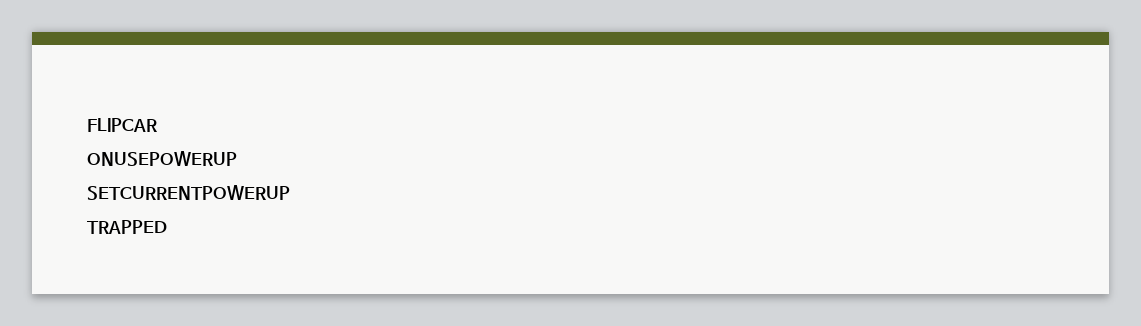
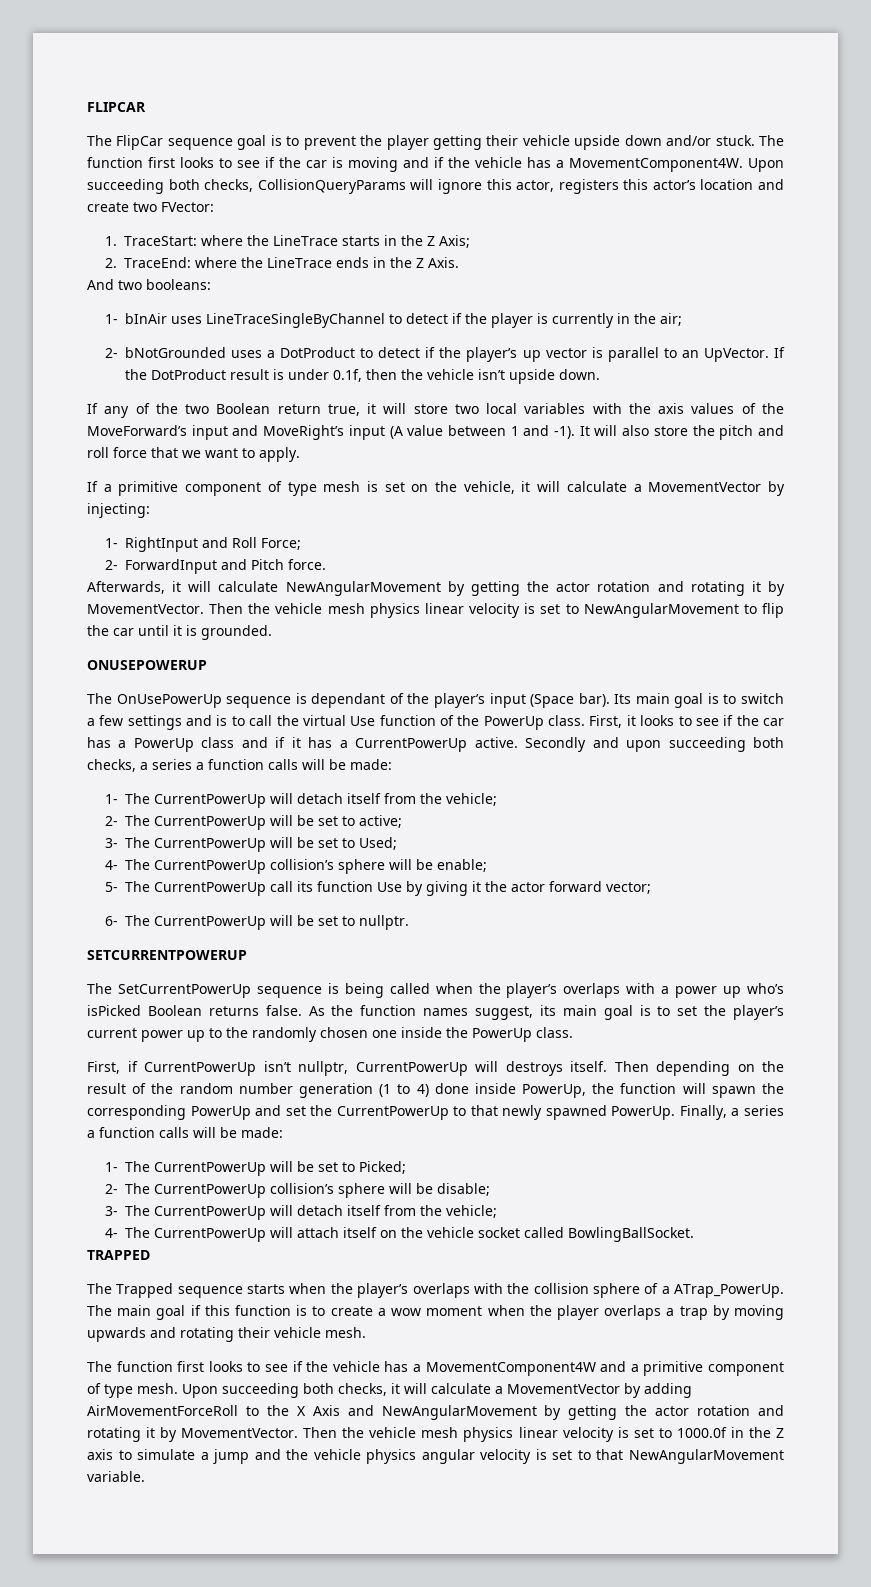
+ The FlipCar sequence goal is to prevent the player getting their vehicle upside down and/or stuck. The function first looks to see if the car is moving and if the vehicle has a MovementComponent4W. Upon succeeding both checks, CollisionQueryParams will ignore this actor, registers this actor’s location and create two FVector:
+ 1. TraceStart: where the LineTrace starts in the Z Axis;
+ 2. TraceEnd: where the LineTrace ends in the Z Axis.
+ And two booleans:
+ 1- bInAir uses LineTraceSingleByChannel to detect if the player is currently in the air;
+ 2- bNotGrounded uses a DotProduct to detect if the player’s up vector is parallel to an UpVector. If the DotProduct result is under 0.1f, then the vehicle isn’t upside down.
+ If any of the two Boolean return true, it will store two local variables with the axis values of the MoveForward’s input and MoveRight’s input (A value between 1 and -1). It will also store the pitch and roll force that we want to apply.
+ If a primitive component of type mesh is set on the vehicle, it will calculate a MovementVector by injecting:
+ 1- RightInput and Roll Force;
+ 2- ForwardInput and Pitch force.
+ Afterwards, it will calculate NewAngularMovement by getting the actor rotation and rotating it by MovementVector. Then the vehicle mesh physics linear velocity is set to NewAngularMovement to flip the car until it is grounded.
  ONUSEPOWERUP
+ The OnUsePowerUp sequence is dependant of the player’s input (Space bar). Its main goal is to switch a few settings and is to call the virtual Use function of the PowerUp class. First, it looks to see if the car has a PowerUp class and if it has a CurrentPowerUp active. Secondly and upon succeeding both checks, a series a function calls will be made:
+ 1- The CurrentPowerUp will detach itself from the vehicle;
+ 2- The CurrentPowerUp will be set to active;
+ 3- The CurrentPowerUp will be set to Used;
+ 4- The CurrentPowerUp collision’s sphere will be enable;
+ 5- The CurrentPowerUp call its function Use by giving it the actor forward vector;
+ 6- The CurrentPowerUp will be set to nullptr.
  SETCURRENTPOWERUP
+ The SetCurrentPowerUp sequence is being called when the player’s overlaps with a power up who’s isPicked Boolean returns false. As the function names suggest, its main goal is to set the player’s current power up to the randomly chosen one inside the PowerUp class.
+ First, if CurrentPowerUp isn’t nullptr, CurrentPowerUp will destroys itself. Then depending on the result of the random number generation (1 to 4) done inside PowerUp, the function will spawn the corresponding PowerUp and set the CurrentPowerUp to that newly spawned PowerUp. Finally, a series a function calls will be made:
+ 1- The CurrentPowerUp will be set to Picked;
+ 2- The CurrentPowerUp collision’s sphere will be disable;
+ 3- The CurrentPowerUp will detach itself from the vehicle;
+ 4- The CurrentPowerUp will attach itself on the vehicle socket called BowlingBallSocket.
  TRAPPED
+ The Trapped sequence starts when the player’s overlaps with the collision sphere of a ATrap_PowerUp. The main goal if this function is to create a wow moment when the player overlaps a trap by moving upwards and rotating their vehicle mesh.
+ The function first looks to see if the vehicle has a MovementComponent4W and a primitive component of type mesh. Upon succeeding both checks, it will calculate a MovementVector by adding AirMovementForceRoll to the X Axis and NewAngularMovement by getting the actor rotation and rotating it by MovementVector. Then the vehicle mesh physics linear velocity is set to 1000.0f in the Z axis to simulate a jump and the vehicle physics angular velocity is set to that NewAngularMovement variable.

